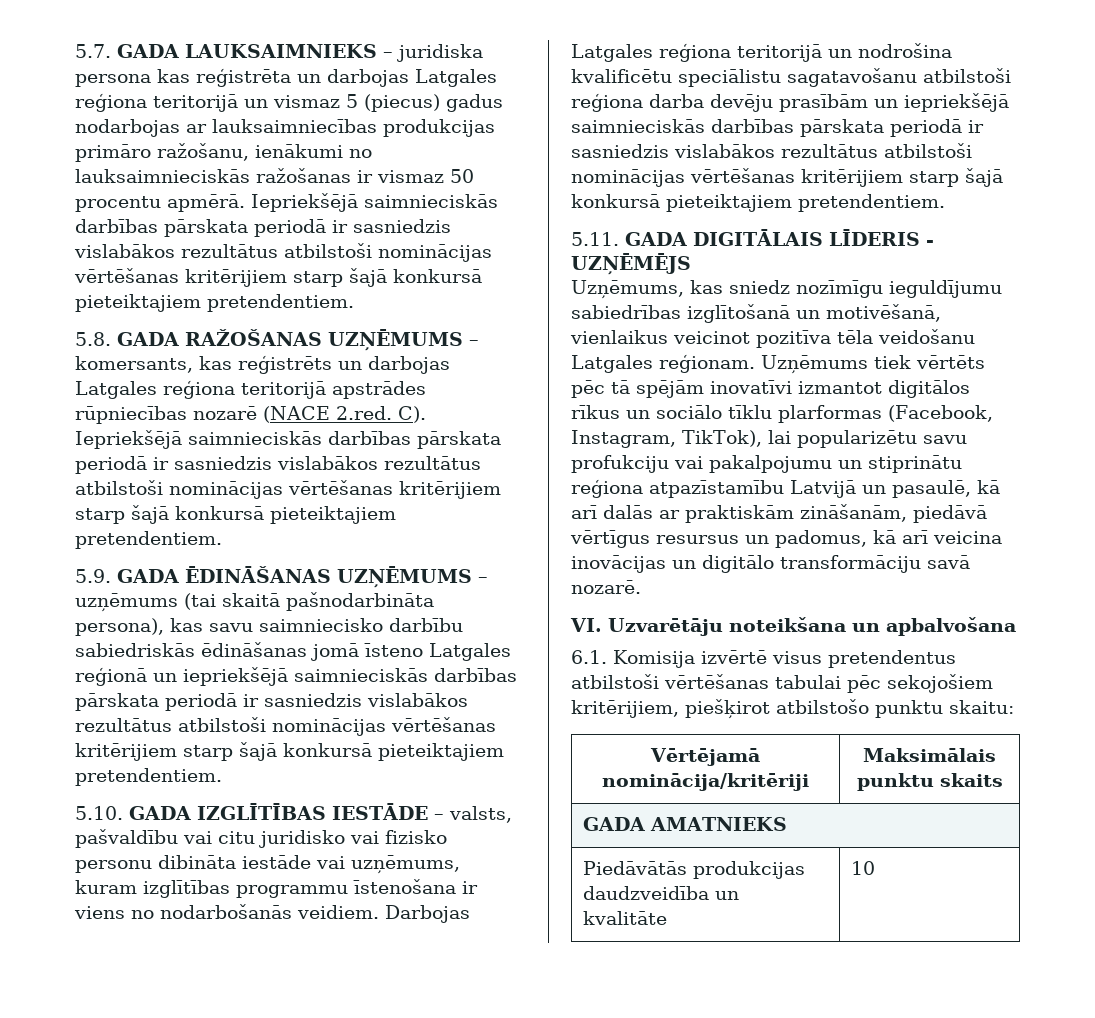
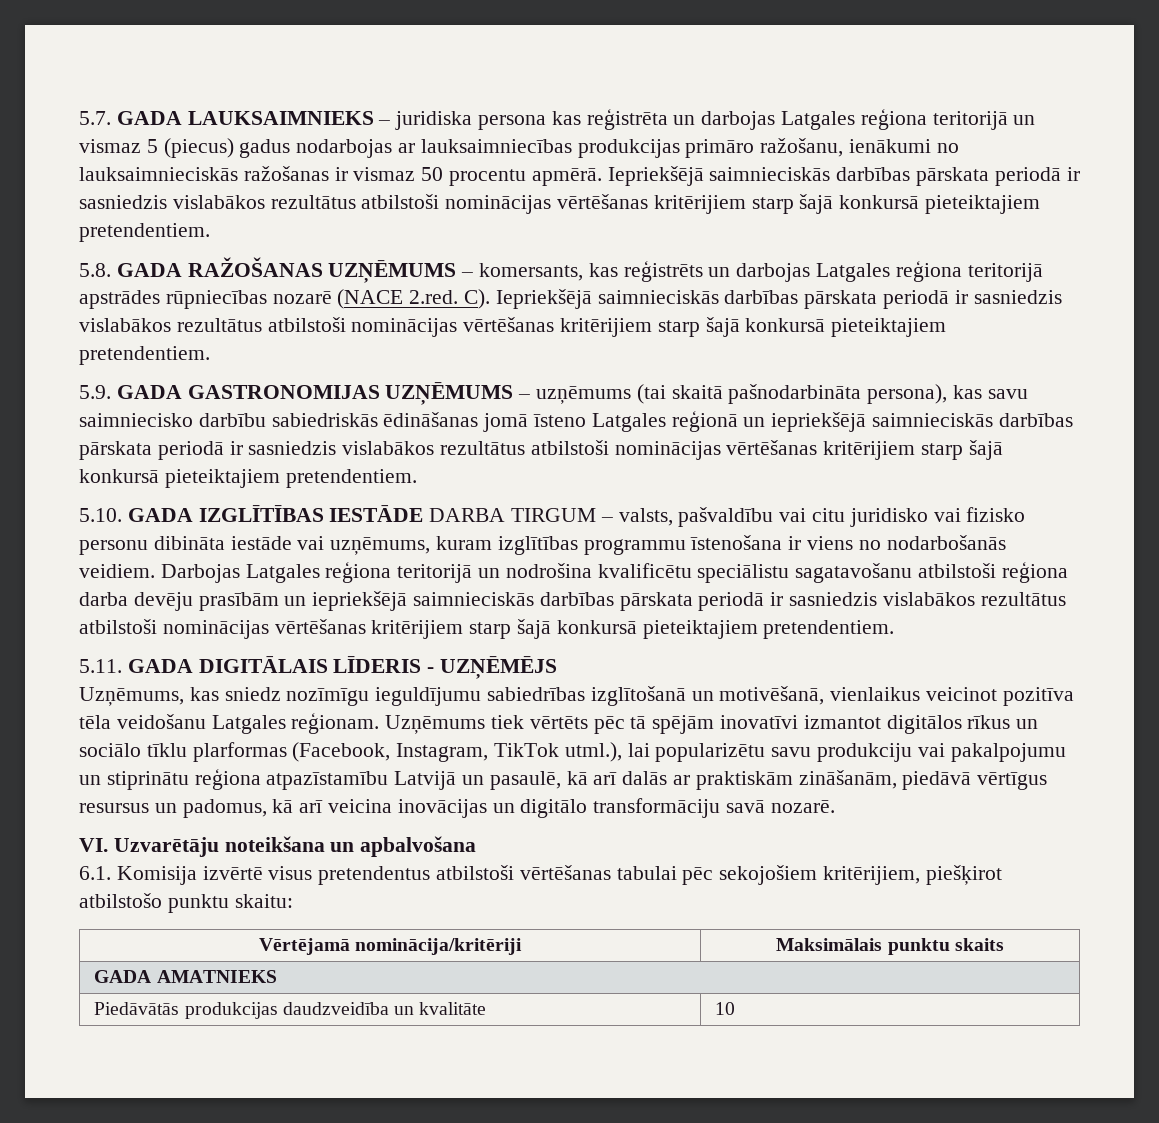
- 5.9. GADA ĒDINĀŠANAS UZŅĒMUMS – uzņēmums (tai skaitā pašnodarbināta persona), kas savu saimniecisko darbību sabiedriskās ēdināšanas jomā īsteno Latgales reģionā un iepriekšējā saimnieciskās darbības pārskata periodā ir sasniedzis vislabākos rezultātus atbilstoši nominācijas vērtēšanas kritērijiem starp šajā konkursā pieteiktajiem pretendentiem.
+ 5.9. GADA GASTRONOMIJAS UZŅĒMUMS – uzņēmums (tai skaitā pašnodarbināta persona), kas savu saimniecisko darbību sabiedriskās ēdināšanas jomā īsteno Latgales reģionā un iepriekšējā saimnieciskās darbības pārskata periodā ir sasniedzis vislabākos rezultātus atbilstoši nominācijas vērtēšanas kritērijiem starp šajā konkursā pieteiktajiem pretendentiem.
- 5.10. GADA IZGLĪTĪBAS IESTĀDE – valsts, pašvaldību vai citu juridisko vai fizisko personu dibināta iestāde vai uzņēmums, kuram izglītības programmu īstenošana ir viens no nodarbošanās veidiem.
+ 5.10. GADA IZGLĪTĪBAS IESTĀDE DARBA TIRGUM – valsts, pašvaldību vai citu juridisko vai fizisko personu dibināta iestāde vai uzņēmums, kuram izglītības programmu īstenošana ir viens no nodarbošanās veidiem.
- Uzņēmums tiek vērtēts pēc tā spējām inovatīvi izmantot digitālos rīkus un sociālo tīklu plarformas (Facebook, Instagram, TikTok), lai popularizētu savu profukciju vai pakalpojumu un stiprinātu reģiona atpazīstamību Latvijā un pasaulē, kā arī dalās ar praktiskām zināšanām, piedāvā vērtīgus resursus un padomus, kā arī veicina inovācijas un digitālo transformāciju savā nozarē.
+ Uzņēmums tiek vērtēts pēc tā spējām inovatīvi izmantot digitālos rīkus un sociālo tīklu plarformas (Facebook, Instagram, TikTok utml.), lai popularizētu savu produkciju vai pakalpojumu un stiprinātu reģiona atpazīstamību Latvijā un pasaulē, kā arī dalās ar praktiskām zināšanām, piedāvā vērtīgus resursus un padomus, kā arī veicina inovācijas un digitālo transformāciju savā nozarē.

